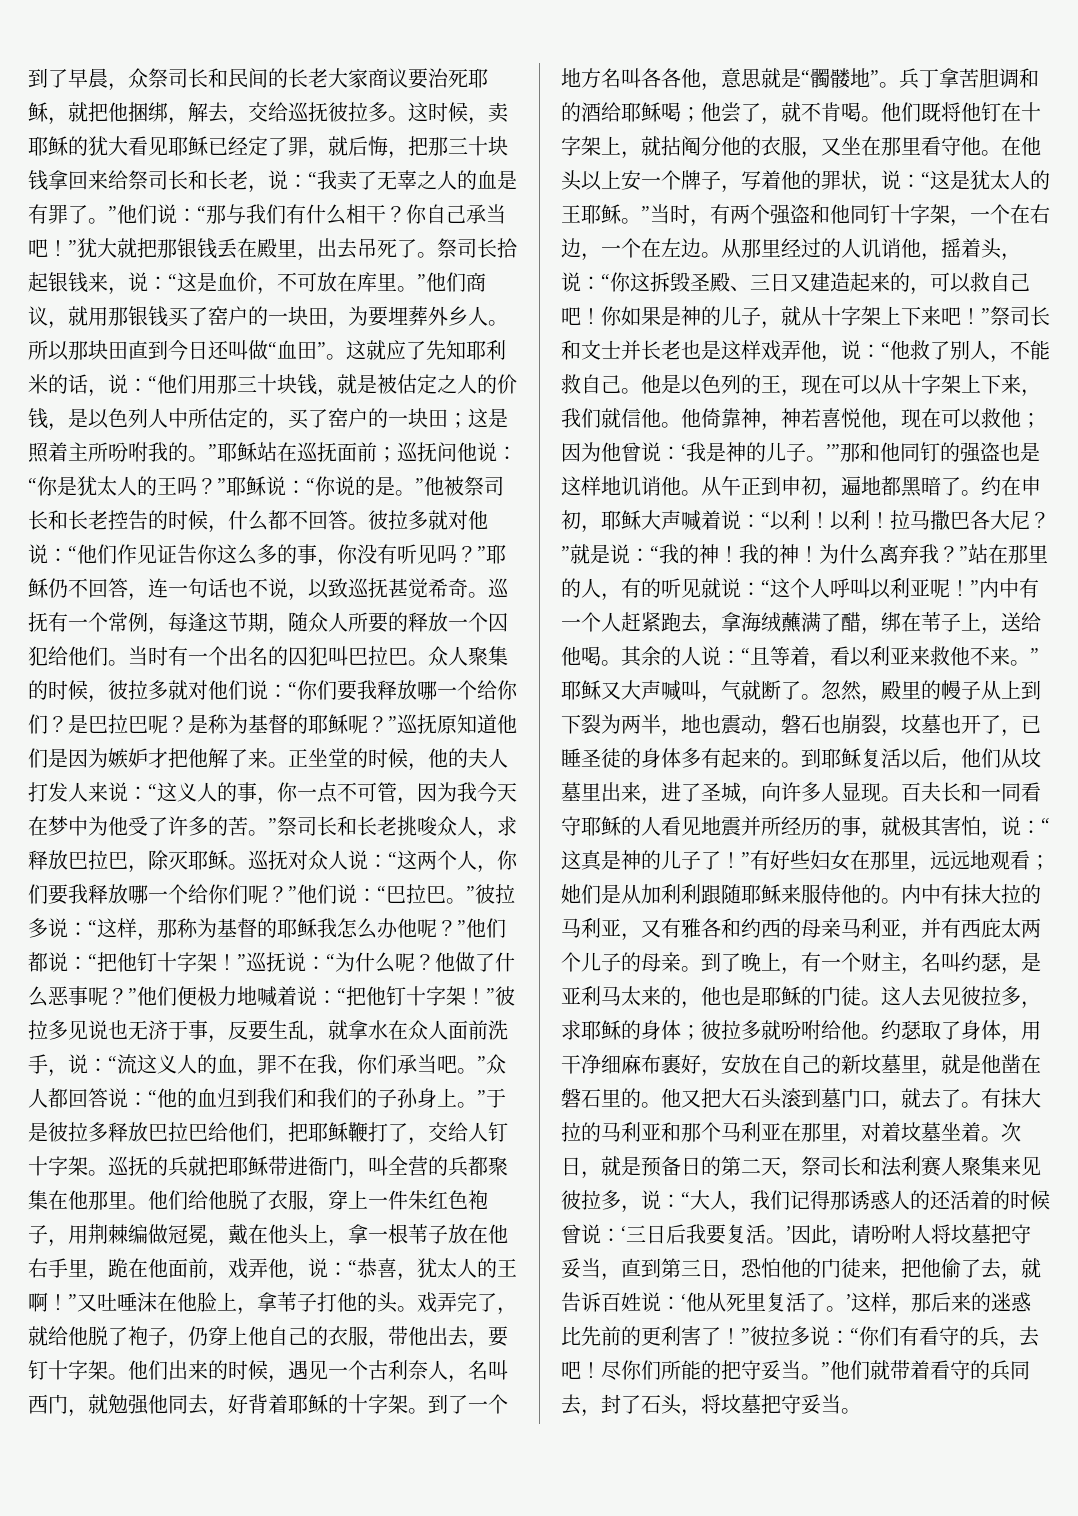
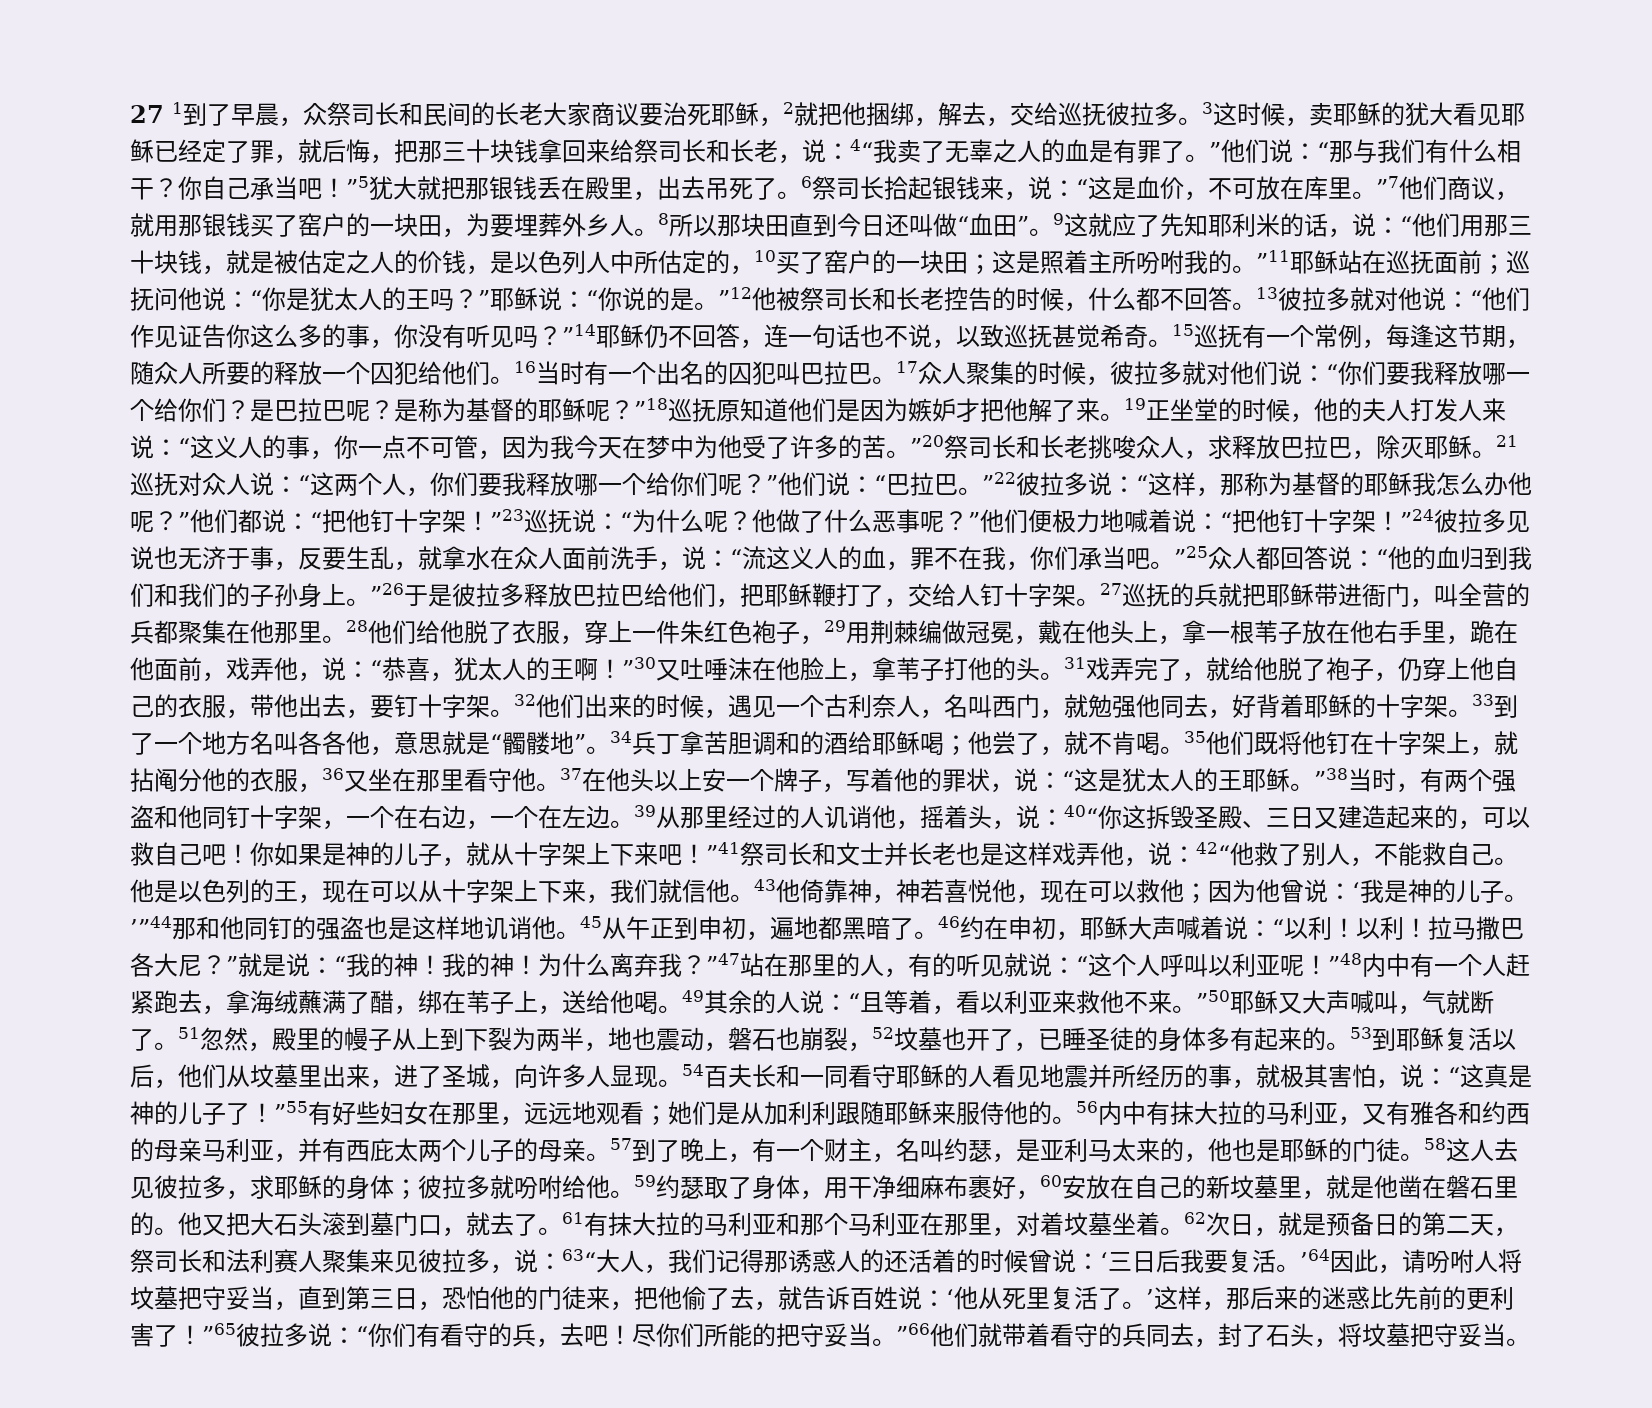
- 到了早晨，众祭司长和民间的长老大家商议要治死耶稣，就把他捆绑，解去，交给巡抚彼拉多。
+ 27 1到了早晨，众祭司长和民间的长老大家商议要治死耶稣，2就把他捆绑，解去，交给巡抚彼拉多。
- 这时候，卖耶稣的犹大看见耶稣已经定了罪，就后悔，把那三十块钱拿回来给祭司长和长老，说：“我卖了无辜之人的血是有罪了。”他们说：“那与我们有什么相干？
+ 3这时候，卖耶稣的犹大看见耶稣已经定了罪，就后悔，把那三十块钱拿回来给祭司长和长老，说：4“我卖了无辜之人的血是有罪了。”他们说：“那与我们有什么相干？
- 你自己承当吧！”犹大就把那银钱丢在殿里，出去吊死了。
+ 你自己承当吧！”5犹大就把那银钱丢在殿里，出去吊死了。
- 祭司长拾起银钱来，说：“这是血价，不可放在库里。”他们商议，就用那银钱买了窑户的一块田，为要埋葬外乡人。
+ 6祭司长拾起银钱来，说：“这是血价，不可放在库里。”7他们商议，就用那银钱买了窑户的一块田，为要埋葬外乡人。
- 所以那块田直到今日还叫做“血田”。
+ 8所以那块田直到今日还叫做“血田”。
- 这就应了先知耶利米的话，说：
+ 9这就应了先知耶利米的话，说：
- “他们用那三十块钱，就是被估定之人的价钱，是以色列人中所估定的，买了窑户的一块田；
+ “他们用那三十块钱，就是被估定之人的价钱，是以色列人中所估定的，10买了窑户的一块田；
- 这是照着主所吩咐我的。”耶稣站在巡抚面前；
+ 这是照着主所吩咐我的。”11耶稣站在巡抚面前；
- “你说的是。”他被祭司长和长老控告的时候，什么都不回答。
+ “你说的是。”12他被祭司长和长老控告的时候，什么都不回答。
- 彼拉多就对他说：“他们作见证告你这么多的事，你没有听见吗？”耶稣仍不回答，连一句话也不说，以致巡抚甚觉希奇。
+ 13彼拉多就对他说：“他们作见证告你这么多的事，你没有听见吗？”14耶稣仍不回答，连一句话也不说，以致巡抚甚觉希奇。
- 巡抚有一个常例，每逢这节期，随众人所要的释放一个囚犯给他们。
+ 15巡抚有一个常例，每逢这节期，随众人所要的释放一个囚犯给他们。
- 当时有一个出名的囚犯叫巴拉巴。
+ 16当时有一个出名的囚犯叫巴拉巴。
- 众人聚集的时候，彼拉多就对他们说：“你们要我释放哪一个给你们？
+ 17众人聚集的时候，彼拉多就对他们说：“你们要我释放哪一个给你们？
- 是称为基督的耶稣呢？”巡抚原知道他们是因为嫉妒才把他解了来。
+ 是称为基督的耶稣呢？”18巡抚原知道他们是因为嫉妒才把他解了来。
- 正坐堂的时候，他的夫人打发人来说：“这义人的事，你一点不可管，因为我今天在梦中为他受了许多的苦。”祭司长和长老挑唆众人，求释放巴拉巴，除灭耶稣。
+ 19正坐堂的时候，他的夫人打发人来说：“这义人的事，你一点不可管，因为我今天在梦中为他受了许多的苦。”20祭司长和长老挑唆众人，求释放巴拉巴，除灭耶稣。
- 巡抚对众人说：“这两个人，你们要我释放哪一个给你们呢？”他们说：“巴拉巴。”彼拉多说：“这样，那称为基督的耶稣我怎么办他呢？”他们都说：“把他钉十字架！”巡抚说：“为什么呢？
+ 21巡抚对众人说：“这两个人，你们要我释放哪一个给你们呢？”他们说：“巴拉巴。”22彼拉多说：“这样，那称为基督的耶稣我怎么办他呢？”他们都说：“把他钉十字架！”23巡抚说：“为什么呢？
- “把他钉十字架！”彼拉多见说也无济于事，反要生乱，就拿水在众人面前洗手，说：
+ “把他钉十字架！”24彼拉多见说也无济于事，反要生乱，就拿水在众人面前洗手，说：
- “流这义人的血，罪不在我，你们承当吧。”众人都回答说：
+ “流这义人的血，罪不在我，你们承当吧。”25众人都回答说：
- “他的血归到我们和我们的子孙身上。”于是彼拉多释放巴拉巴给他们，把耶稣鞭打了，交给人钉十字架。
+ “他的血归到我们和我们的子孙身上。”26于是彼拉多释放巴拉巴给他们，把耶稣鞭打了，交给人钉十字架。
- 巡抚的兵就把耶稣带进衙门，叫全营的兵都聚集在他那里。
+ 27巡抚的兵就把耶稣带进衙门，叫全营的兵都聚集在他那里。
- 他们给他脱了衣服，穿上一件朱红色袍子，用荆棘编做冠冕，戴在他头上，拿一根苇子放在他右手里，跪在他面前，戏弄他，说：“恭喜，犹太人的王啊！”又吐唾沫在他脸上，拿苇子打他的头。
+ 28他们给他脱了衣服，穿上一件朱红色袍子，29用荆棘编做冠冕，戴在他头上，拿一根苇子放在他右手里，跪在他面前，戏弄他，说：“恭喜，犹太人的王啊！”30又吐唾沫在他脸上，拿苇子打他的头。
- 戏弄完了，就给他脱了袍子，仍穿上他自己的衣服，带他出去，要钉十字架。
+ 31戏弄完了，就给他脱了袍子，仍穿上他自己的衣服，带他出去，要钉十字架。
- 他们出来的时候，遇见一个古利奈人，名叫西门，就勉强他同去，好背着耶稣的十字架。
+ 32他们出来的时候，遇见一个古利奈人，名叫西门，就勉强他同去，好背着耶稣的十字架。
- 到了一个地方名叫各各他，意思就是“髑髅地”。
+ 33到了一个地方名叫各各他，意思就是“髑髅地”。
- 兵丁拿苦胆调和的酒给耶稣喝；他尝了，就不肯喝。
+ 34兵丁拿苦胆调和的酒给耶稣喝；他尝了，就不肯喝。
- 他们既将他钉在十字架上，就拈阄分他的衣服，又坐在那里看守他。
+ 35他们既将他钉在十字架上，就拈阄分他的衣服，36又坐在那里看守他。
- 在他头以上安一个牌子，写着他的罪状，说：“这是犹太人的王耶稣。”当时，有两个强盗和他同钉十字架，一个在右边，一个在左边。
+ 37在他头以上安一个牌子，写着他的罪状，说：“这是犹太人的王耶稣。”38当时，有两个强盗和他同钉十字架，一个在右边，一个在左边。
- 从那里经过的人讥诮他，摇着头，说：“你这拆毁圣殿、三日又建造起来的，可以救自己吧！
+ 39从那里经过的人讥诮他，摇着头，说：40“你这拆毁圣殿、三日又建造起来的，可以救自己吧！
- 你如果是神的儿子，就从十字架上下来吧！”祭司长和文士并长老也是这样戏弄他，说：“他救了别人，不能救自己。
+ 你如果是神的儿子，就从十字架上下来吧！”41祭司长和文士并长老也是这样戏弄他，说：42“他救了别人，不能救自己。
- 他倚靠神，神若喜悦他，现在可以救他；因为他曾说：‘我是神的儿子。’”那和他同钉的强盗也是这样地讥诮他。
+ 43他倚靠神，神若喜悦他，现在可以救他；因为他曾说：‘我是神的儿子。’”44那和他同钉的强盗也是这样地讥诮他。
- 从午正到申初，遍地都黑暗了。
+ 45从午正到申初，遍地都黑暗了。
- 约在申初，耶稣大声喊着说：“以利！
+ 46约在申初，耶稣大声喊着说：“以利！
- 为什么离弃我？”站在那里的人，有的听见就说：“这个人呼叫以利亚呢！”内中有一个人赶紧跑去，拿海绒蘸满了醋，绑在苇子上，送给他喝。
+ 为什么离弃我？”47站在那里的人，有的听见就说：“这个人呼叫以利亚呢！”48内中有一个人赶紧跑去，拿海绒蘸满了醋，绑在苇子上，送给他喝。
- 其余的人说：“且等着，看以利亚来救他不来。”耶稣又大声喊叫，气就断了。
+ 49其余的人说：“且等着，看以利亚来救他不来。”50耶稣又大声喊叫，气就断了。
- 忽然，殿里的幔子从上到下裂为两半，地也震动，磐石也崩裂，坟墓也开了，已睡圣徒的身体多有起来的。
+ 51忽然，殿里的幔子从上到下裂为两半，地也震动，磐石也崩裂，52坟墓也开了，已睡圣徒的身体多有起来的。
- 到耶稣复活以后，他们从坟墓里出来，进了圣城，向许多人显现。
+ 53到耶稣复活以后，他们从坟墓里出来，进了圣城，向许多人显现。
- 百夫长和一同看守耶稣的人看见地震并所经历的事，就极其害怕，说：“这真是神的儿子了！”有好些妇女在那里，远远地观看；她们是从加利利跟随耶稣来服侍他的。
+ 54百夫长和一同看守耶稣的人看见地震并所经历的事，就极其害怕，说：“这真是神的儿子了！”55有好些妇女在那里，远远地观看；她们是从加利利跟随耶稣来服侍他的。
- 内中有抹大拉的马利亚，又有雅各和约西的母亲马利亚，并有西庇太两个儿子的母亲。
+ 56内中有抹大拉的马利亚，又有雅各和约西的母亲马利亚，并有西庇太两个儿子的母亲。
- 到了晚上，有一个财主，名叫约瑟，是亚利马太来的，他也是耶稣的门徒。
+ 57到了晚上，有一个财主，名叫约瑟，是亚利马太来的，他也是耶稣的门徒。
- 这人去见彼拉多，求耶稣的身体；彼拉多就吩咐给他。
+ 58这人去见彼拉多，求耶稣的身体；彼拉多就吩咐给他。
- 约瑟取了身体，用干净细麻布裹好，安放在自己的新坟墓里，就是他凿在磐石里的。
+ 59约瑟取了身体，用干净细麻布裹好，60安放在自己的新坟墓里，就是他凿在磐石里的。
- 有抹大拉的马利亚和那个马利亚在那里，对着坟墓坐着。
+ 61有抹大拉的马利亚和那个马利亚在那里，对着坟墓坐着。
- 次日，就是预备日的第二天，祭司长和法利赛人聚集来见彼拉多，说：
+ 62次日，就是预备日的第二天，祭司长和法利赛人聚集来见彼拉多，说：
- “大人，我们记得那诱惑人的还活着的时候曾说：
+ 63“大人，我们记得那诱惑人的还活着的时候曾说：
- ‘三日后我要复活。’因此，请吩咐人将坟墓把守妥当，直到第三日，恐怕他的门徒来，把他偷了去，就告诉百姓说：
+ ‘三日后我要复活。’64因此，请吩咐人将坟墓把守妥当，直到第三日，恐怕他的门徒来，把他偷了去，就告诉百姓说：
- ‘他从死里复活了。’这样，那后来的迷惑比先前的更利害了！”彼拉多说：
+ ‘他从死里复活了。’这样，那后来的迷惑比先前的更利害了！”65彼拉多说：
- 尽你们所能的把守妥当。”他们就带着看守的兵同去，封了石头，将坟墓把守妥当。
+ 尽你们所能的把守妥当。”66他们就带着看守的兵同去，封了石头，将坟墓把守妥当。

